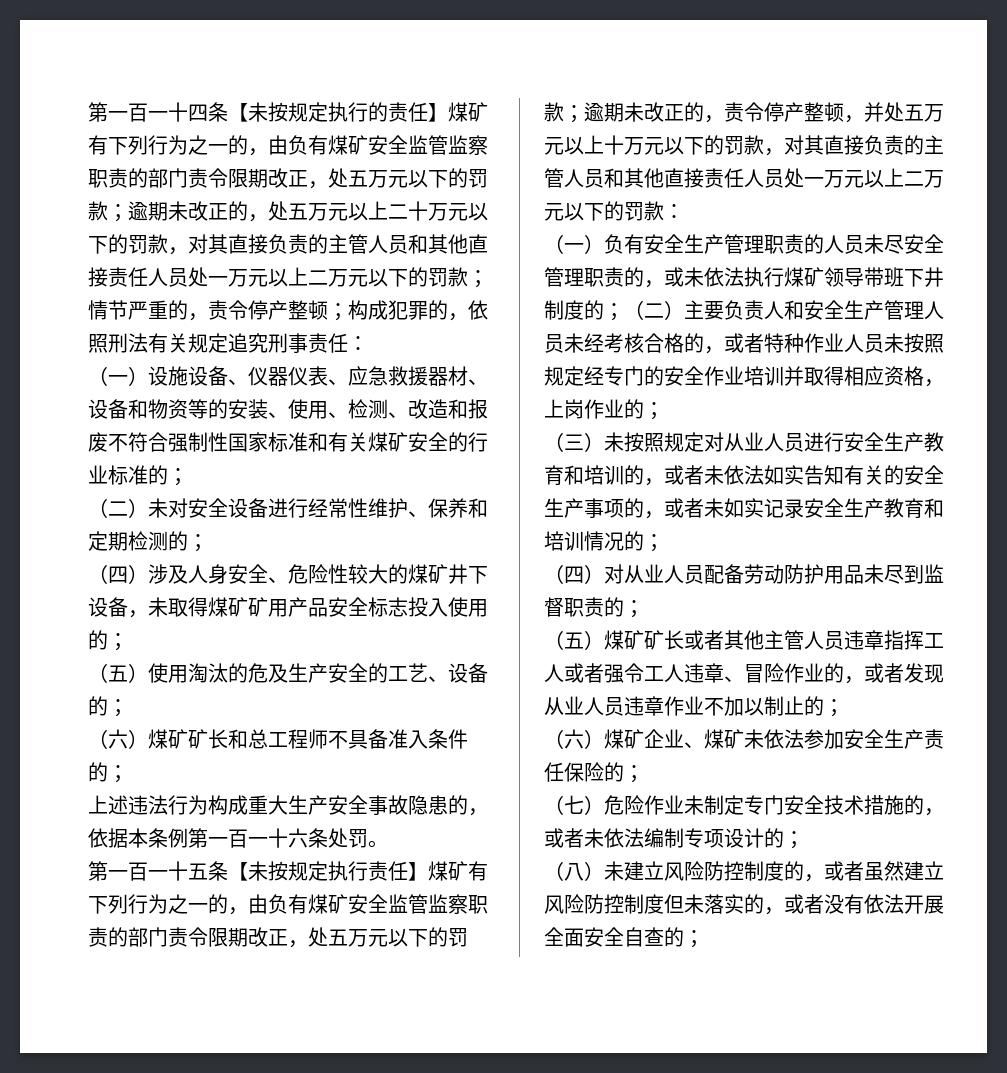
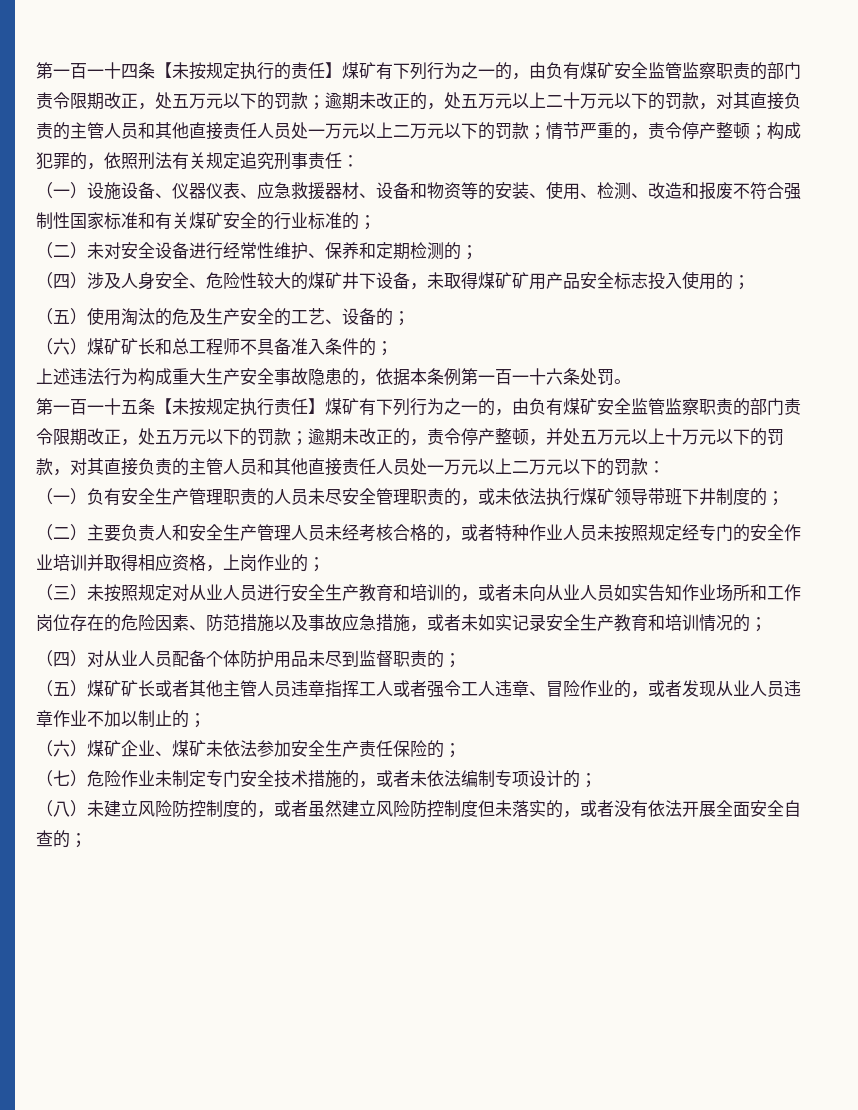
- （一）负有安全生产管理职责的人员未尽安全管理职责的，或未依法执行煤矿领导带班下井制度的；（二）主要负责人和安全生产管理人员未经考核合格的，或者特种作业人员未按照规定经专门的安全作业培训并取得相应资格，上岗作业的；
+ （一）负有安全生产管理职责的人员未尽安全管理职责的，或未依法执行煤矿领导带班下井制度的；
+ （二）主要负责人和安全生产管理人员未经考核合格的，或者特种作业人员未按照规定经专门的安全作业培训并取得相应资格，上岗作业的；
- （三）未按照规定对从业人员进行安全生产教育和培训的，或者未依法如实告知有关的安全生产事项的，或者未如实记录安全生产教育和培训情况的；
+ （三）未按照规定对从业人员进行安全生产教育和培训的，或者未向从业人员如实告知作业场所和工作岗位存在的危险因素、防范措施以及事故应急措施，或者未如实记录安全生产教育和培训情况的；
- （四）对从业人员配备劳动防护用品未尽到监督职责的；
+ （四）对从业人员配备个体防护用品未尽到监督职责的；

